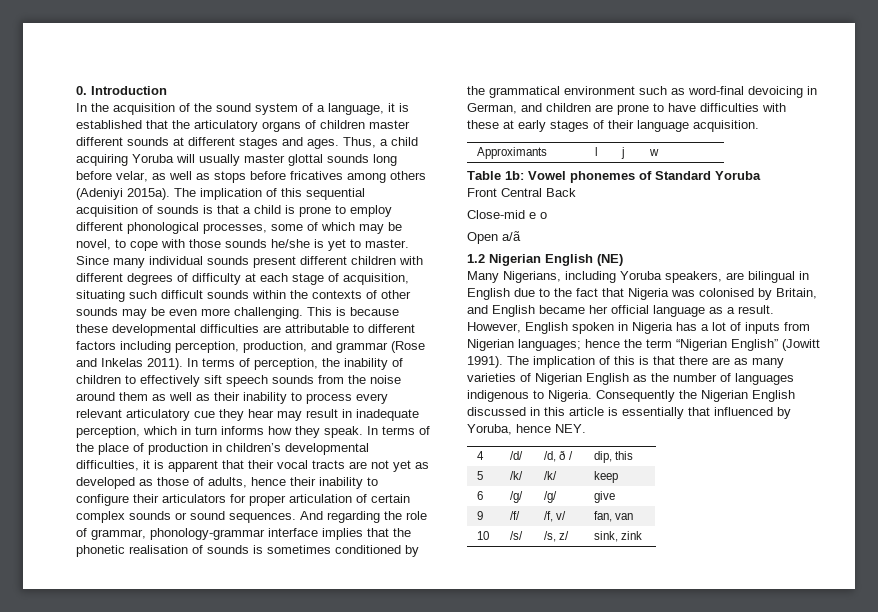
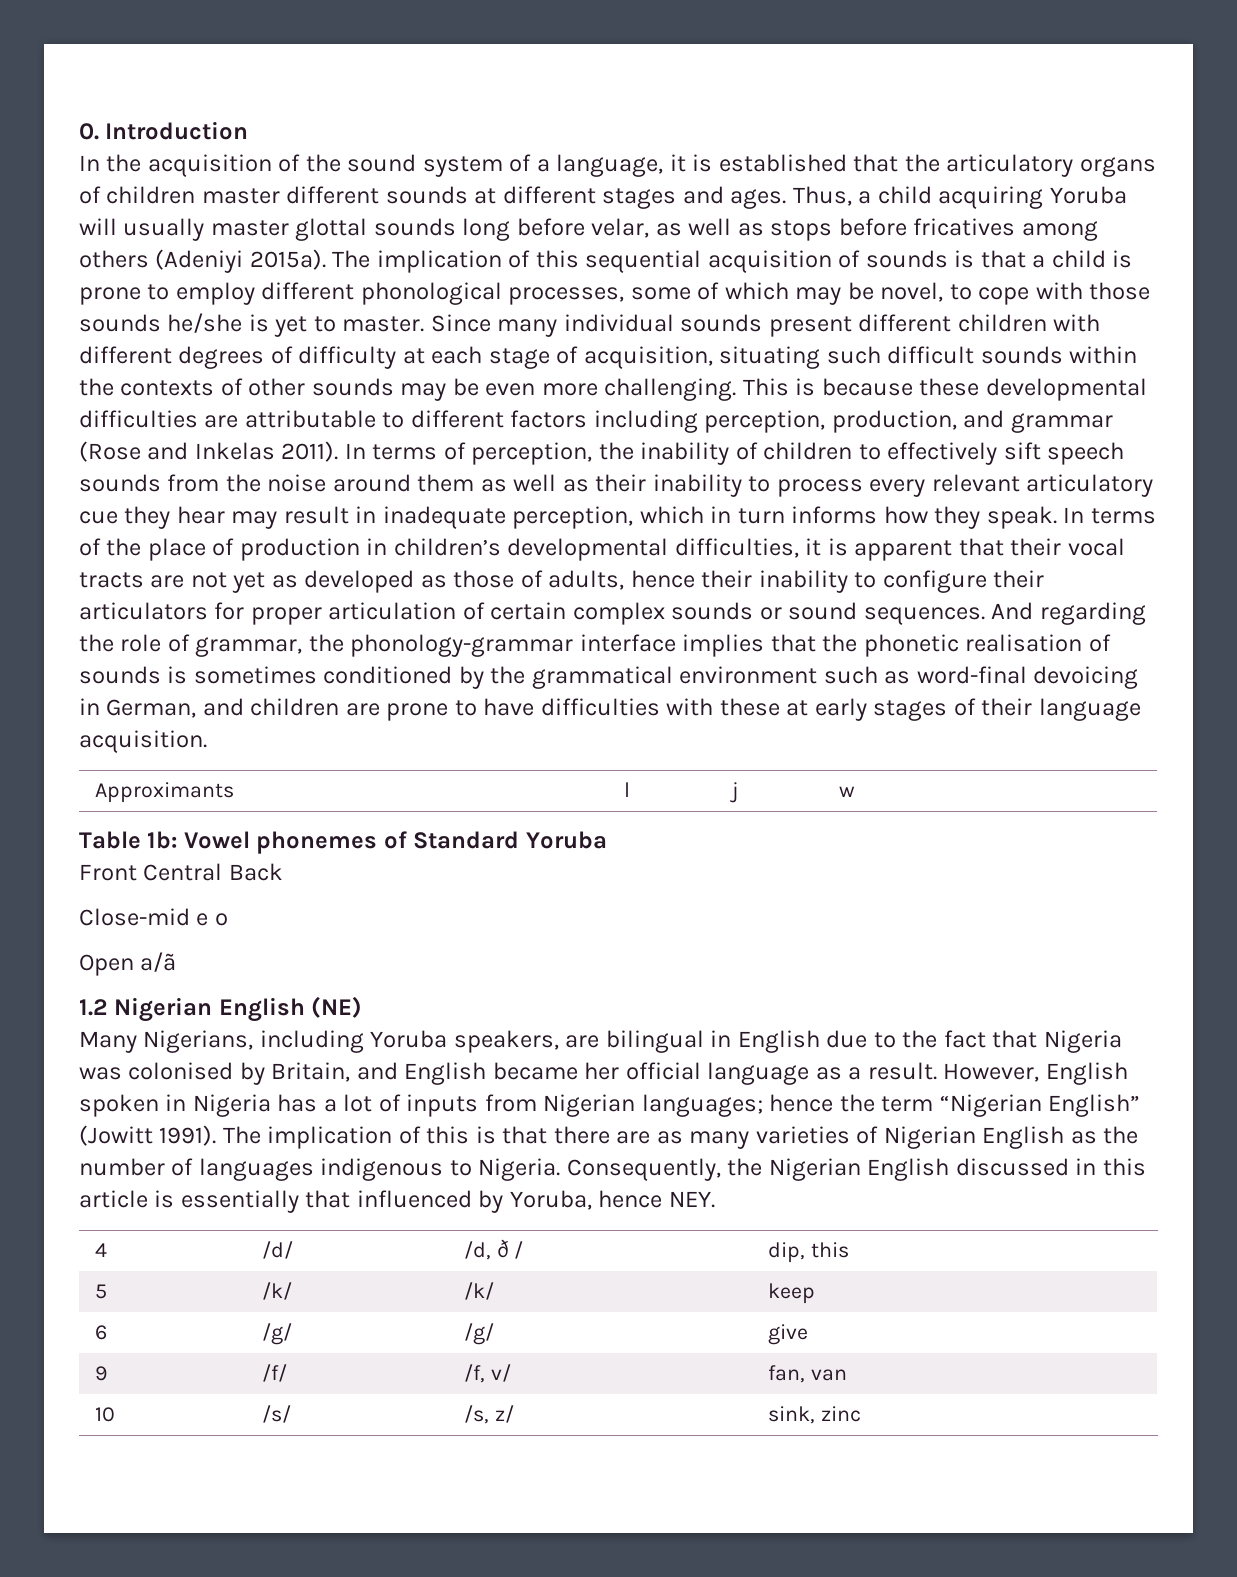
- And regarding the role of grammar, phonology-grammar interface implies that the phonetic realisation of sounds is sometimes conditioned by the grammatical environment such as word-final devoicing in German, and children are prone to have difficulties with these at early stages of their language acquisition.
+ And regarding the role of grammar, the phonology-grammar interface implies that the phonetic realisation of sounds is sometimes conditioned by the grammatical environment such as word-final devoicing in German, and children are prone to have difficulties with these at early stages of their language acquisition.
- Consequently the Nigerian English discussed in this article is essentially that influenced by Yoruba, hence NEY.
+ Consequently, the Nigerian English discussed in this article is essentially that influenced by Yoruba, hence NEY.
- 10 | /s/ | /s, z/ | sink, zink
+ 10 | /s/ | /s, z/ | sink, zinc

